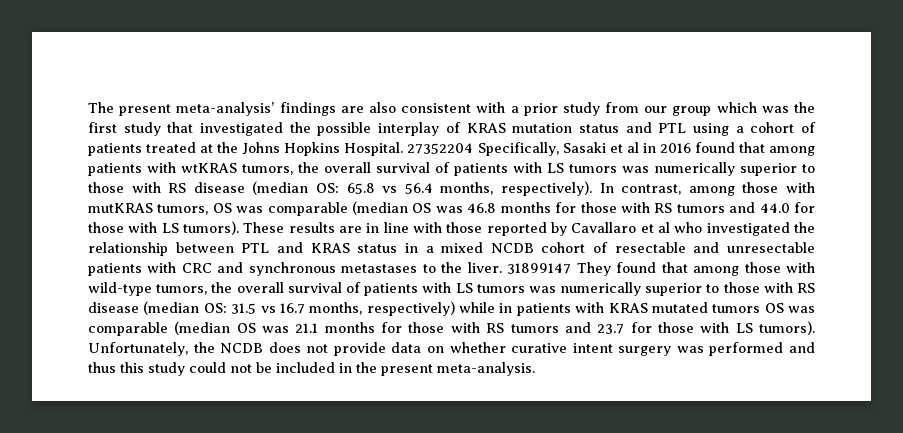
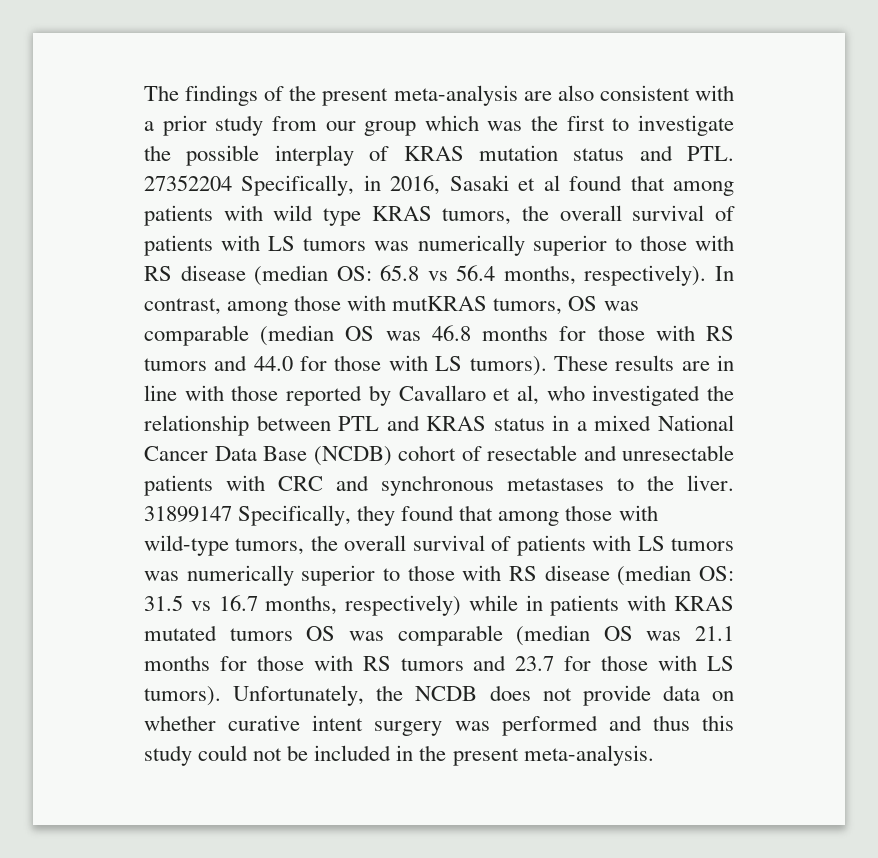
- The present meta-analysis’ findings are also consistent with a prior study from our group which was the first study that investigated the possible interplay of KRAS mutation status and PTL using a cohort of patients treated at the Johns Hopkins Hospital. 27352204 Specifically, Sasaki et al in 2016 found that among patients with wtKRAS tumors, the overall survival of patients with LS tumors was numerically superior to those with RS disease (median OS: 65.8 vs 56.4 months, respectively).
+ The findings of the present meta-analysis are also consistent with a prior study from our group which was the first to investigate the possible interplay of KRAS mutation status and PTL. 27352204 Specifically, in 2016, Sasaki et al found that among patients with wild type KRAS tumors, the overall survival of patients with LS tumors was numerically superior to those with RS disease (median OS: 65.8 vs 56.4 months, respectively).
- These results are in line with those reported by Cavallaro et al who investigated the relationship between PTL and KRAS status in a mixed NCDB cohort of resectable and unresectable patients with CRC and synchronous metastases to the liver.
+ These results are in line with those reported by Cavallaro et al, who investigated the relationship between PTL and KRAS status in a mixed National Cancer Data Base (NCDB) cohort of resectable and unresectable patients with CRC and synchronous metastases to the liver.
- 31899147 They found that among those with wild-type tumors, the overall survival of patients with LS tumors was numerically superior to those with RS disease (median OS: 31.5 vs 16.7 months, respectively) while in patients with KRAS mutated tumors OS was comparable (median OS was 21.1 months for those with RS tumors and 23.7 for those with LS tumors).
+ 31899147 Specifically, they found that among those with wild-type tumors, the overall survival of patients with LS tumors was numerically superior to those with RS disease (median OS: 31.5 vs 16.7 months, respectively) while in patients with KRAS mutated tumors OS was comparable (median OS was 21.1 months for those with RS tumors and 23.7 for those with LS tumors).

